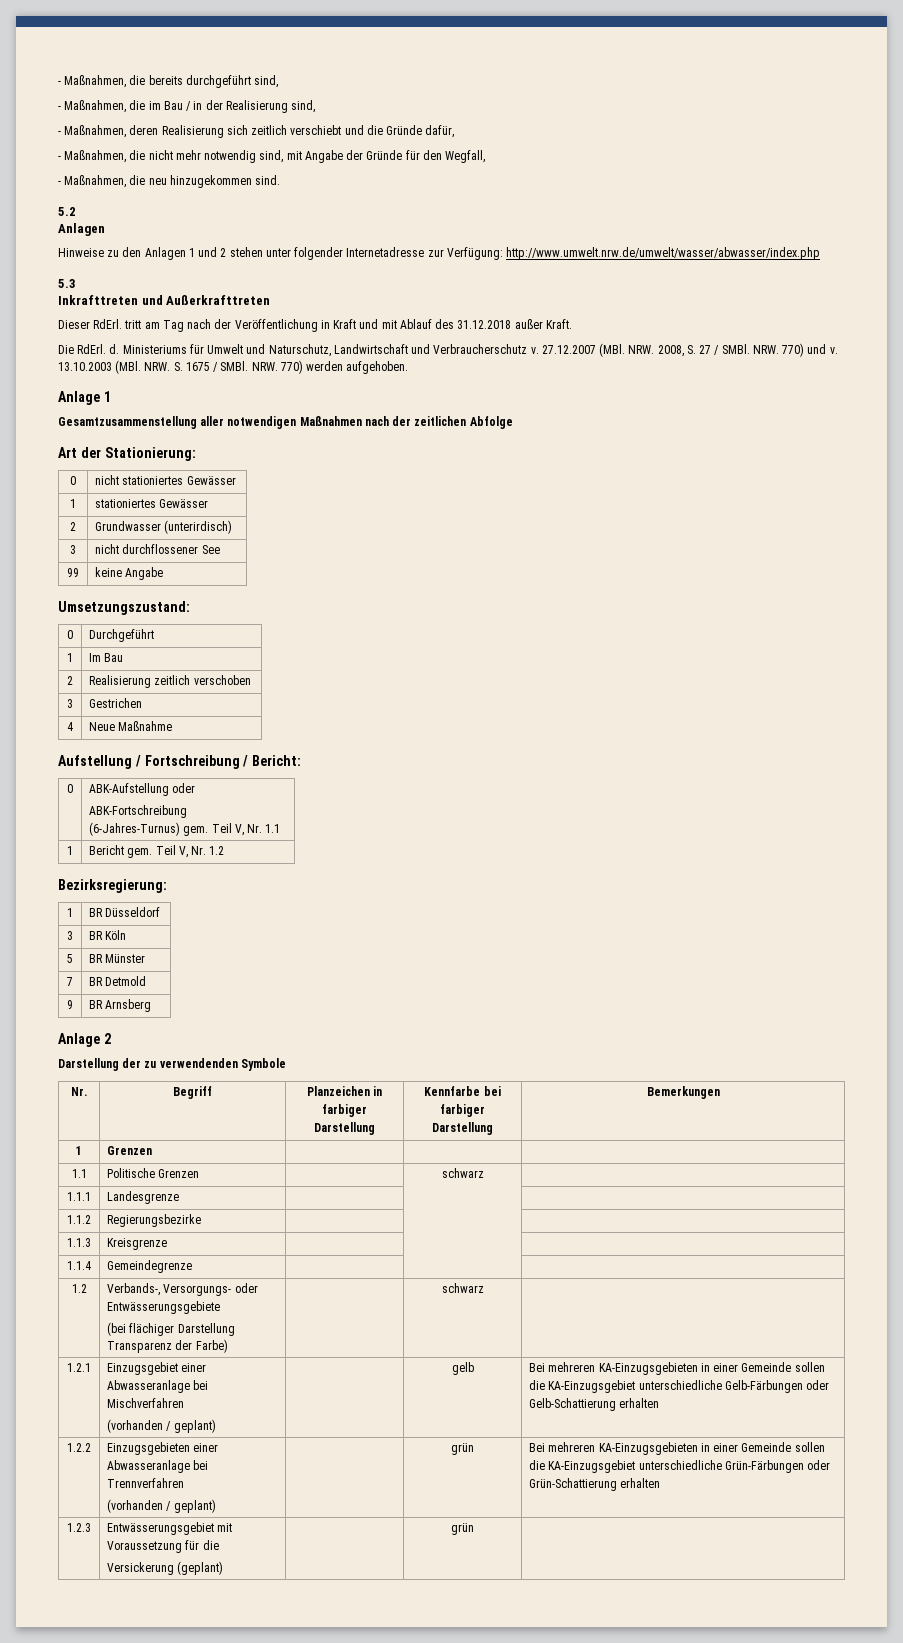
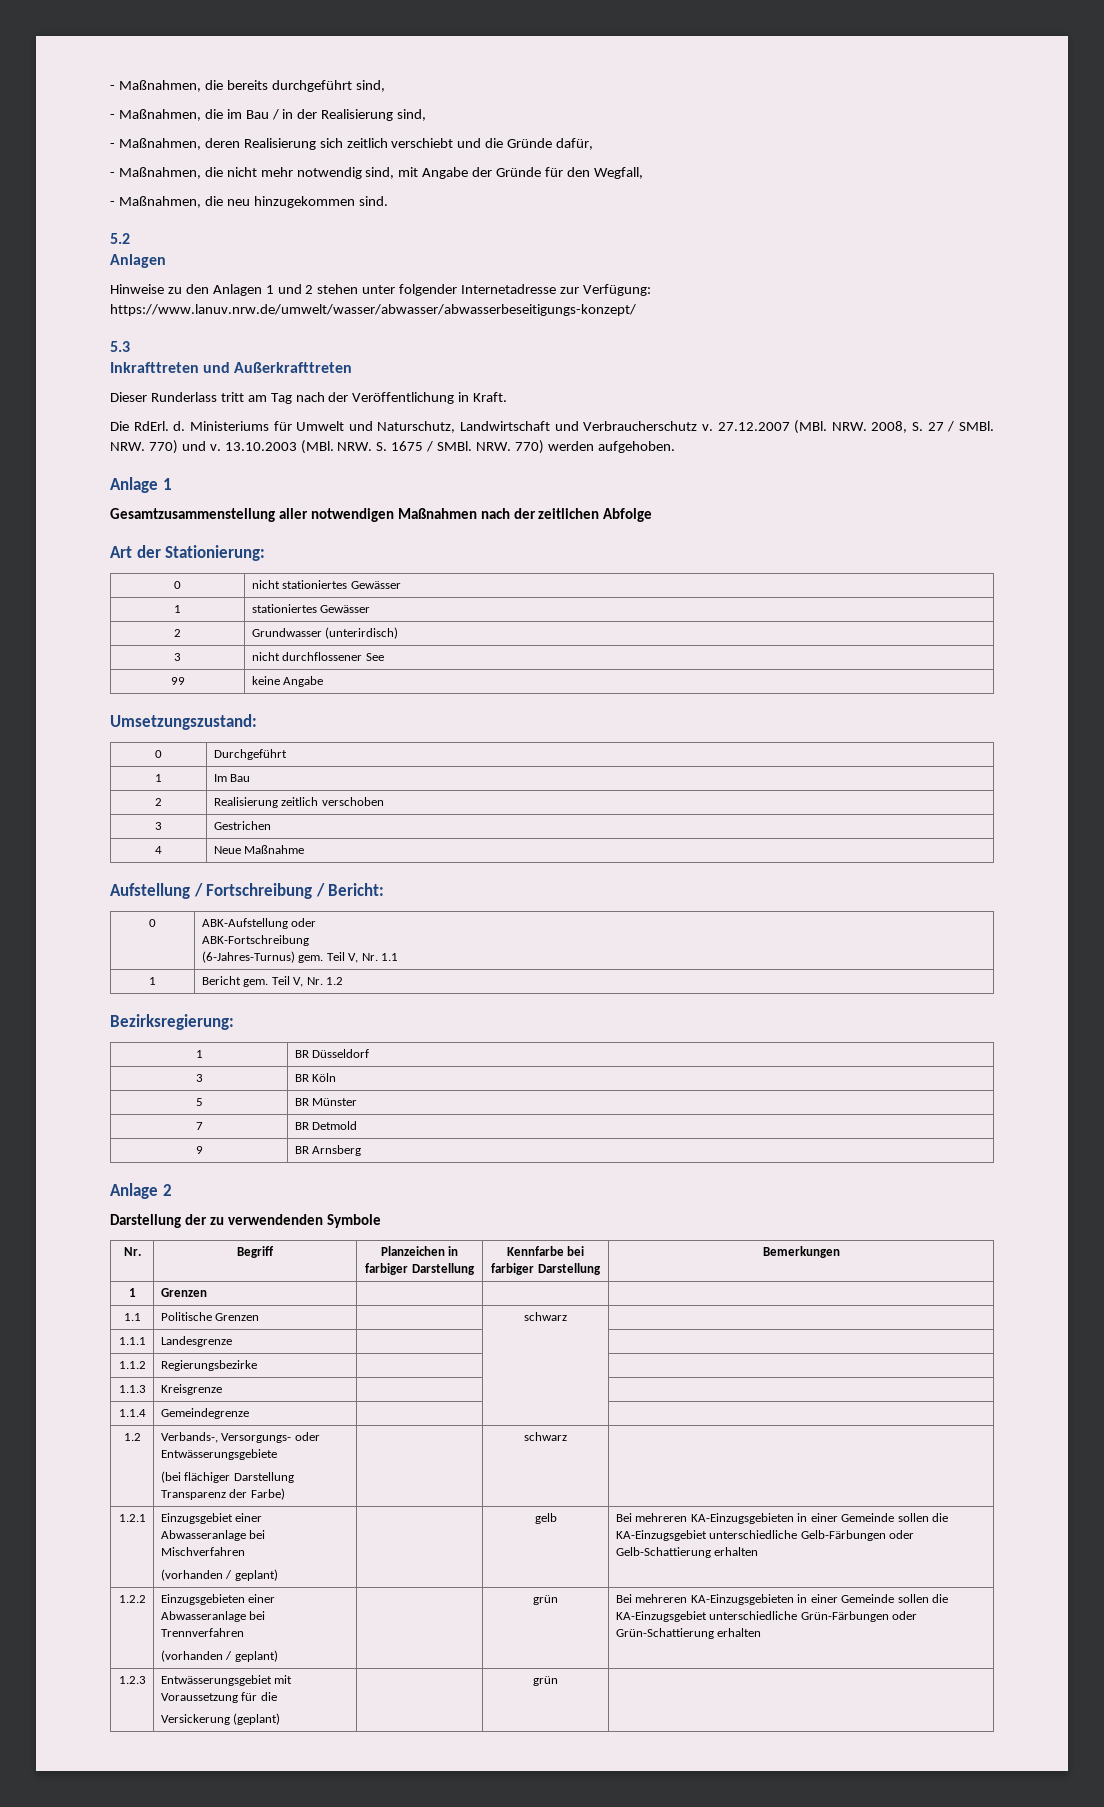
- Hinweise zu den Anlagen 1 und 2 stehen unter folgender Internetadresse zur Verfügung: http://www.umwelt.nrw.de/umwelt/wasser/abwasser/index.php
+ Hinweise zu den Anlagen 1 und 2 stehen unter folgender Internetadresse zur Verfügung: https://www.lanuv.nrw.de/umwelt/wasser/abwasser/abwasserbeseitigungs-konzept/
- Dieser RdErl. tritt am Tag nach der Veröffentlichung in Kraft und mit Ablauf des 31.12.2018 außer Kraft.
+ Dieser Runderlass tritt am Tag nach der Veröffentlichung in Kraft.

